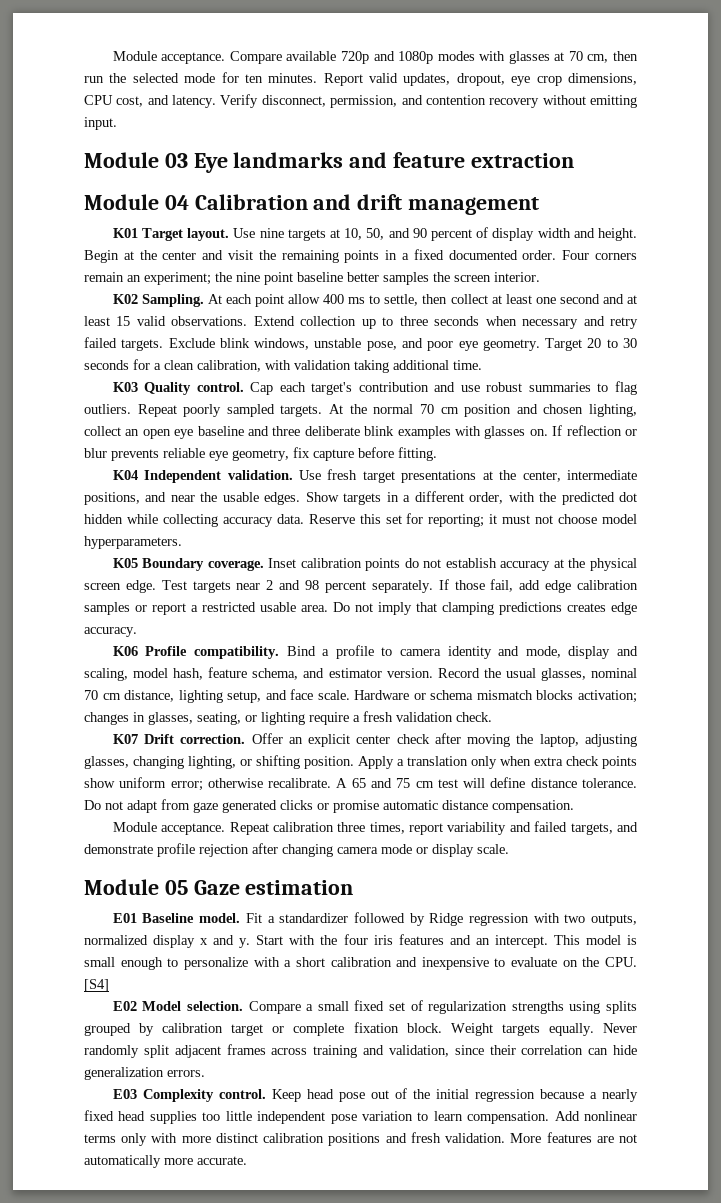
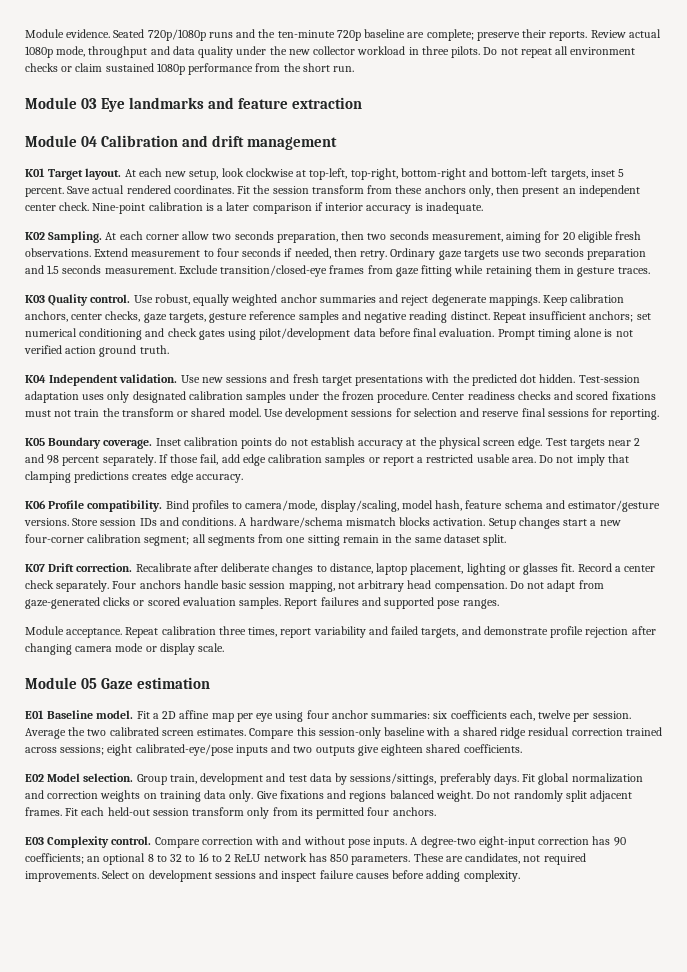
- Module acceptance. Compare available 720p and 1080p modes with glasses at 70 cm, then run the selected mode for ten minutes. Report valid updates, dropout, eye crop dimensions, CPU cost, and latency. Verify disconnect, permission, and contention recovery without emitting input.
+ Module evidence. Seated 720p/1080p runs and the ten-minute 720p baseline are complete; preserve their reports. Review actual 1080p mode, throughput and data quality under the new collector workload in three pilots. Do not repeat all environment checks or claim sustained 1080p performance from the short run.
- Use nine targets at 10, 50, and 90 percent of display width and height. Begin at the center and visit the remaining points in a fixed documented order. Four corners remain an experiment; the nine point baseline better samples the screen interior.
- K02 Sampling. At each point allow 400 ms to settle, then collect at least one second and at least 15 valid observations. Extend collection up to three seconds when necessary and retry failed targets. Exclude blink windows, unstable pose, and poor eye geometry. Target 20 to 30 seconds for a clean calibration, with validation taking additional time.
- K03 Quality control. Cap each target's contribution and use robust summaries to flag outliers. Repeat poorly sampled targets. At the normal 70 cm position and chosen lighting, collect an open eye baseline and three deliberate blink examples with glasses on. If reflection or blur prevents reliable eye geometry, fix capture before fitting.
- K04 Independent validation. Use fresh target presentations at the center, intermediate positions, and near the usable edges. Show targets in a different order, with the predicted dot hidden while collecting accuracy data. Reserve this set for reporting; it must not choose model hyperparameters.
+ At each new setup, look clockwise at top-left, top-right, bottom-right and bottom-left targets, inset 5 percent. Save actual rendered coordinates. Fit the session transform from these anchors only, then present an independent center check. Nine-point calibration is a later comparison if interior accuracy is inadequate.
+ K02 Sampling. At each corner allow two seconds preparation, then two seconds measurement, aiming for 20 eligible fresh observations. Extend measurement to four seconds if needed, then retry. Ordinary gaze targets use two seconds preparation and 1.5 seconds measurement. Exclude transition/closed-eye frames from gaze fitting while retaining them in gesture traces.
+ K03 Quality control. Use robust, equally weighted anchor summaries and reject degenerate mappings. Keep calibration anchors, center checks, gaze targets, gesture reference samples and negative reading distinct. Repeat insufficient anchors; set numerical conditioning and check gates using pilot/development data before final evaluation. Prompt timing alone is not verified action ground truth.
+ K04 Independent validation. Use new sessions and fresh target presentations with the predicted dot hidden. Test-session adaptation uses only designated calibration samples under the frozen procedure. Center readiness checks and scored fixations must not train the transform or shared model. Use development sessions for selection and reserve final sessions for reporting.
- Bind a profile to camera identity and mode, display and scaling, model hash, feature schema, and estimator version. Record the usual glasses, nominal 70 cm distance, lighting setup, and face scale. Hardware or schema mismatch blocks activation; changes in glasses, seating, or lighting require a fresh validation check.
- K07 Drift correction. Offer an explicit center check after moving the laptop, adjusting glasses, changing lighting, or shifting position. Apply a translation only when extra check points show uniform error; otherwise recalibrate. A 65 and 75 cm test will define distance tolerance. Do not adapt from gaze generated clicks or promise automatic distance compensation.
+ Bind profiles to camera/mode, display/scaling, model hash, feature schema and estimator/gesture versions. Store session IDs and conditions. A hardware/schema mismatch blocks activation. Setup changes start a new four-corner calibration segment; all segments from one sitting remain in the same dataset split.
+ K07 Drift correction. Recalibrate after deliberate changes to distance, laptop placement, lighting or glasses fit. Record a center check separately. Four anchors handle basic session mapping, not arbitrary head compensation. Do not adapt from gaze-generated clicks or scored evaluation samples. Report failures and supported pose ranges.
- Fit a standardizer followed by Ridge regression with two outputs, normalized display x and y. Start with the four iris features and an intercept. This model is small enough to personalize with a short calibration and inexpensive to evaluate on the CPU. [S4]
- E02 Model selection. Compare a small fixed set of regularization strengths using splits grouped by calibration target or complete fixation block. Weight targets equally. Never randomly split adjacent frames across training and validation, since their correlation can hide generalization errors.
- E03 Complexity control. Keep head pose out of the initial regression because a nearly fixed head supplies too little independent pose variation to learn compensation. Add nonlinear terms only with more distinct calibration positions and fresh validation. More features are not automatically more accurate.
+ Fit a 2D affine map per eye using four anchor summaries: six coefficients each, twelve per session. Average the two calibrated screen estimates. Compare this session-only baseline with a shared ridge residual correction trained across sessions; eight calibrated-eye/pose inputs and two outputs give eighteen shared coefficients.
+ E02 Model selection. Group train, development and test data by sessions/sittings, preferably days. Fit global normalization and correction weights on training data only. Give fixations and regions balanced weight. Do not randomly split adjacent frames. Fit each held-out session transform only from its permitted four anchors.
+ E03 Complexity control. Compare correction with and without pose inputs. A degree-two eight-input correction has 90 coefficients; an optional 8 to 32 to 16 to 2 ReLU network has 850 parameters. These are candidates, not required improvements. Select on development sessions and inspect failure causes before adding complexity.

